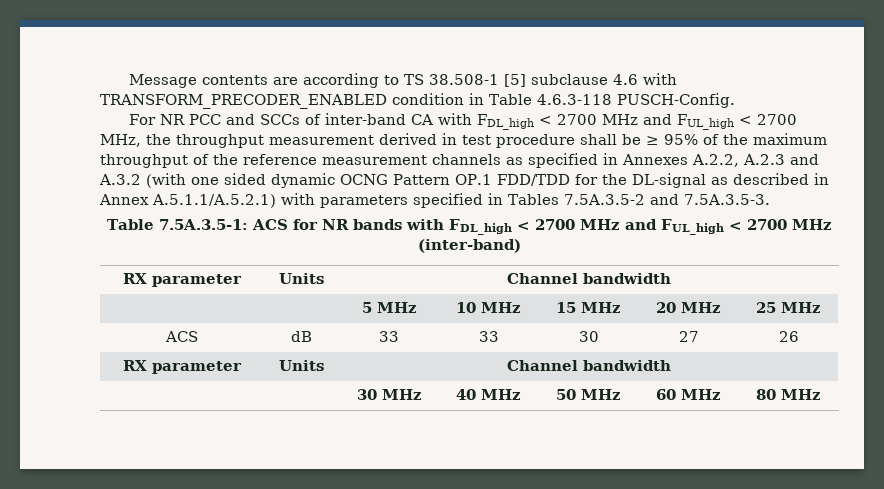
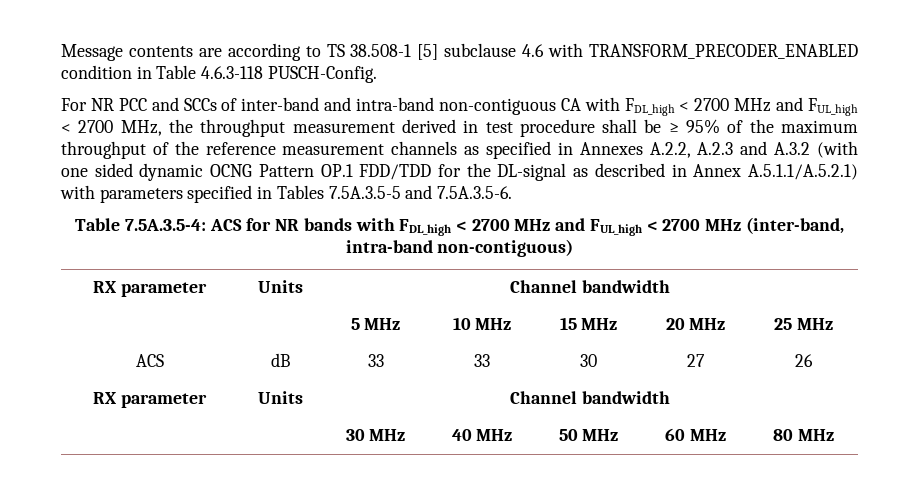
- For NR PCC and SCCs of inter-band CA with FDL_high < 2700 MHz and FUL_high < 2700 MHz, the throughput measurement derived in test procedure shall be ≥ 95% of the maximum throughput of the reference measurement channels as specified in Annexes A.2.2, A.2.3 and A.3.2 (with one sided dynamic OCNG Pattern OP.1 FDD/TDD for the DL-signal as described in Annex A.5.1.1/A.5.2.1) with parameters specified in Tables 7.5A.3.5-2 and 7.5A.3.5-3.
- Table 7.5A.3.5-1:
+ For NR PCC and SCCs of inter-band and intra-band non-contiguous CA with FDL_high < 2700 MHz and FUL_high < 2700 MHz, the throughput measurement derived in test procedure shall be ≥ 95% of the maximum throughput of the reference measurement channels as specified in Annexes A.2.2, A.2.3 and A.3.2 (with one sided dynamic OCNG Pattern OP.1 FDD/TDD for the DL-signal as described in Annex A.5.1.1/A.5.2.1) with parameters specified in Tables 7.5A.3.5-5 and 7.5A.3.5-6.
+ Table 7.5A.3.5-4:
- ACS for NR bands with FDL_high < 2700 MHz and FUL_high < 2700 MHz (inter-band)
+ ACS for NR bands with FDL_high < 2700 MHz and FUL_high < 2700 MHz (inter-band, intra-band non-contiguous)

